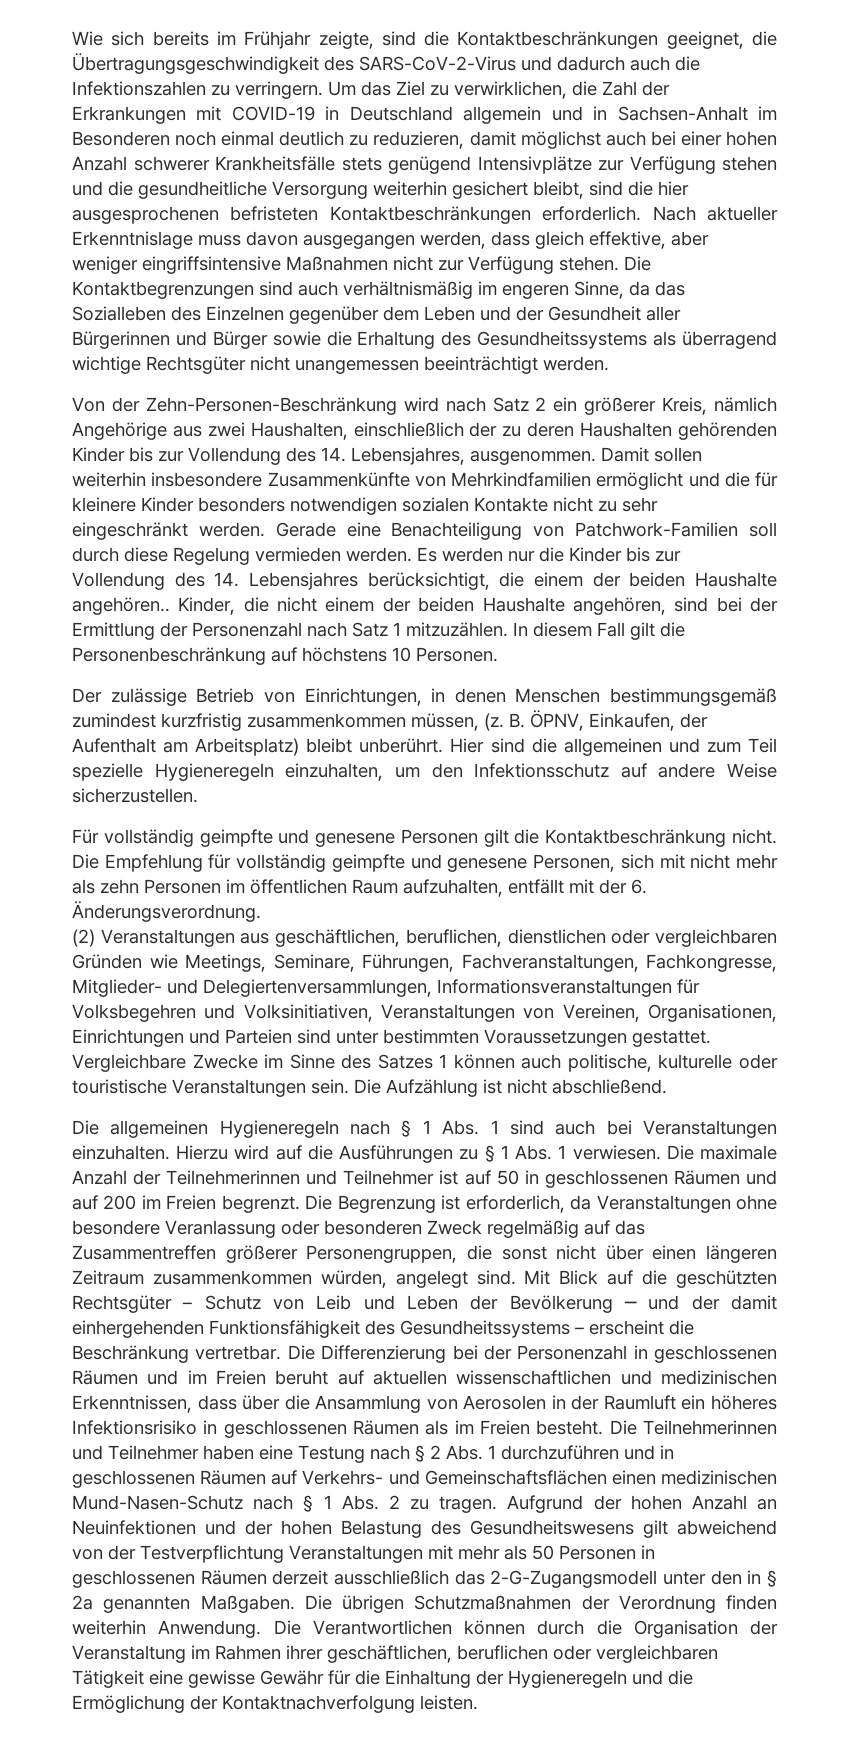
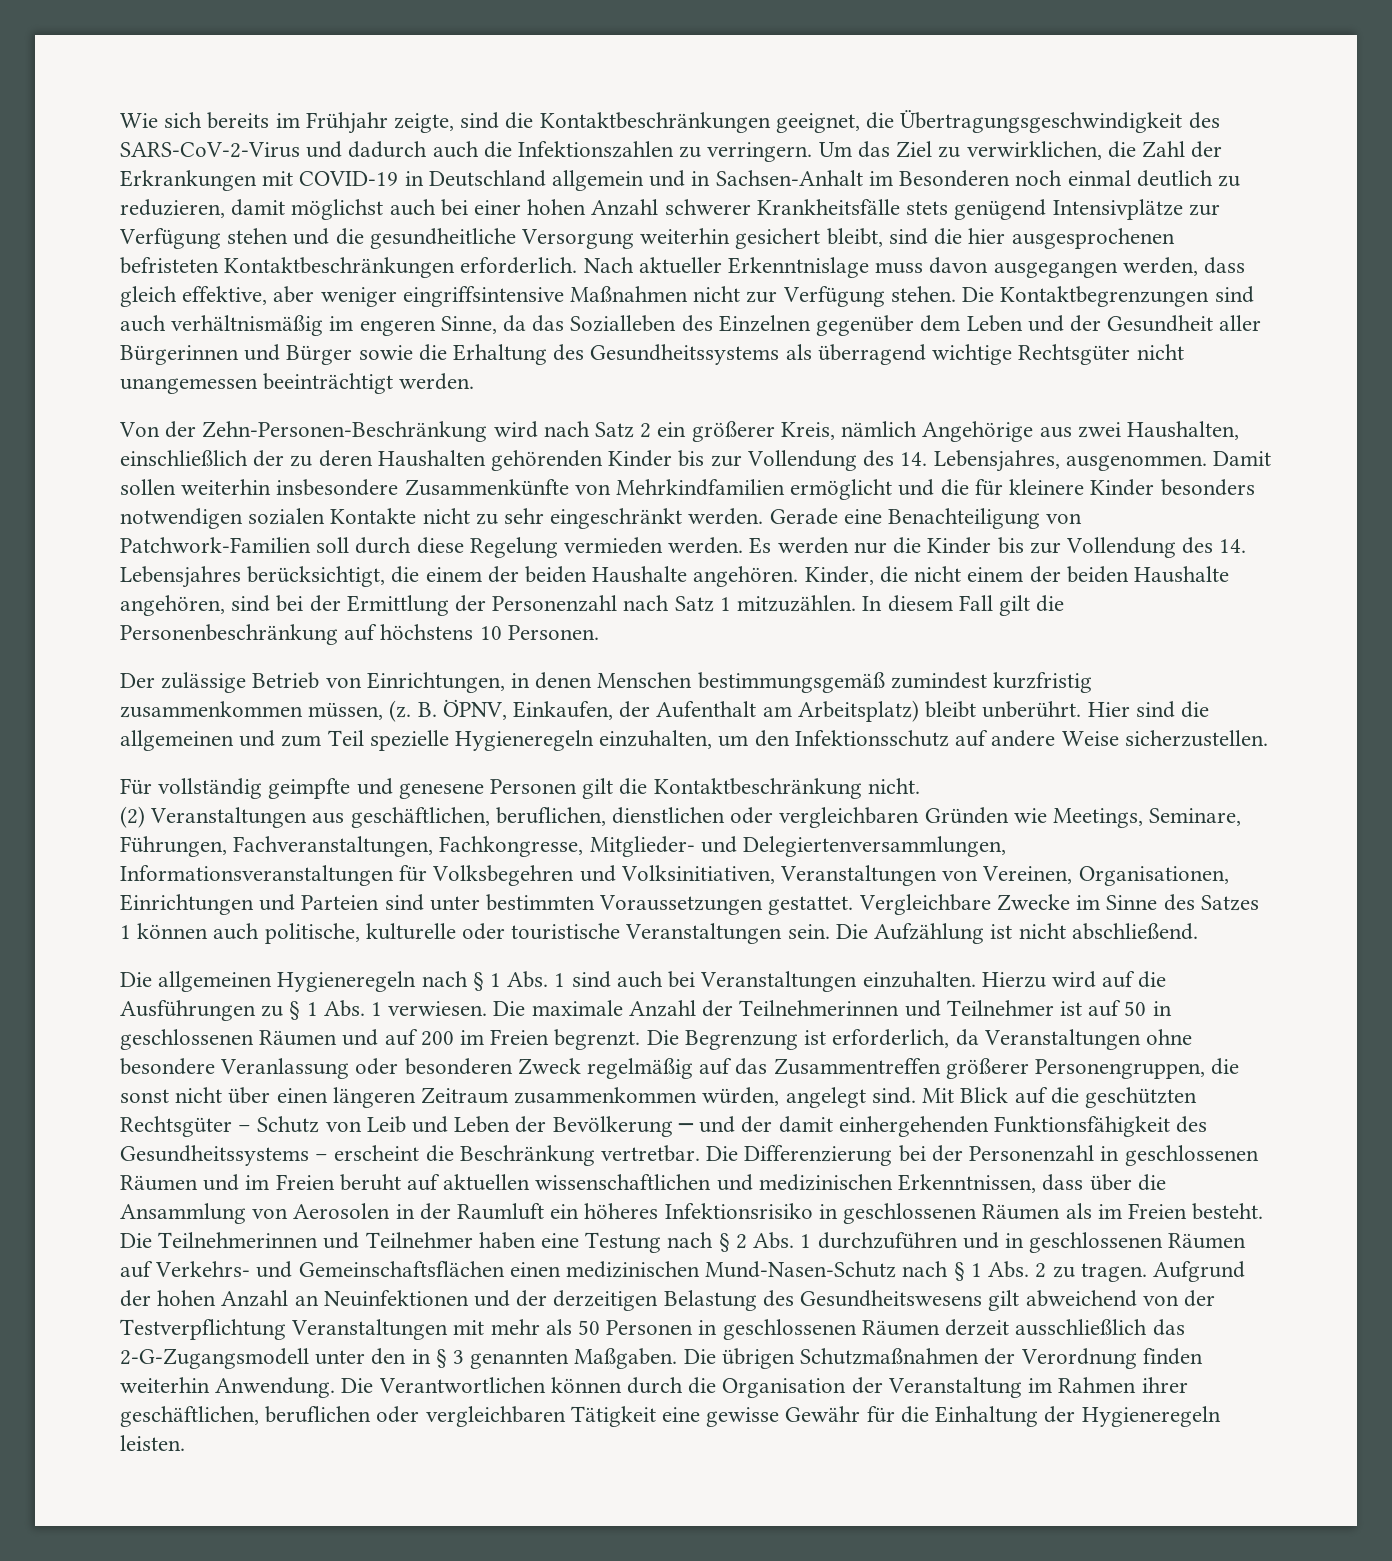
- Es werden nur die Kinder bis zur Vollendung des 14. Lebensjahres berücksichtigt, die einem der beiden Haushalte angehören..
+ Es werden nur die Kinder bis zur Vollendung des 14. Lebensjahres berücksichtigt, die einem der beiden Haushalte angehören.
- Die Empfehlung für vollständig geimpfte und genesene Personen, sich mit nicht mehr als zehn Personen im öffentlichen Raum aufzuhalten, entfällt mit der 6. Änderungsverordnung.
- Aufgrund der hohen Anzahl an Neuinfektionen und der hohen Belastung des Gesundheitswesens gilt abweichend von der Testverpflichtung Veranstaltungen mit mehr als 50 Personen in geschlossenen Räumen derzeit ausschließlich das 2-G-Zugangsmodell unter den in § 2a genannten Maßgaben.
+ Aufgrund der hohen Anzahl an Neuinfektionen und der derzeitigen Belastung des Gesundheitswesens gilt abweichend von der Testverpflichtung Veranstaltungen mit mehr als 50 Personen in geschlossenen Räumen derzeit ausschließlich das 2-G-Zugangsmodell unter den in § 3 genannten Maßgaben.
- Die Verantwortlichen können durch die Organisation der Veranstaltung im Rahmen ihrer geschäftlichen, beruflichen oder vergleichbaren Tätigkeit eine gewisse Gewähr für die Einhaltung der Hygieneregeln und die Ermöglichung der Kontaktnachverfolgung leisten.
+ Die Verantwortlichen können durch die Organisation der Veranstaltung im Rahmen ihrer geschäftlichen, beruflichen oder vergleichbaren Tätigkeit eine gewisse Gewähr für die Einhaltung der Hygieneregeln leisten.

